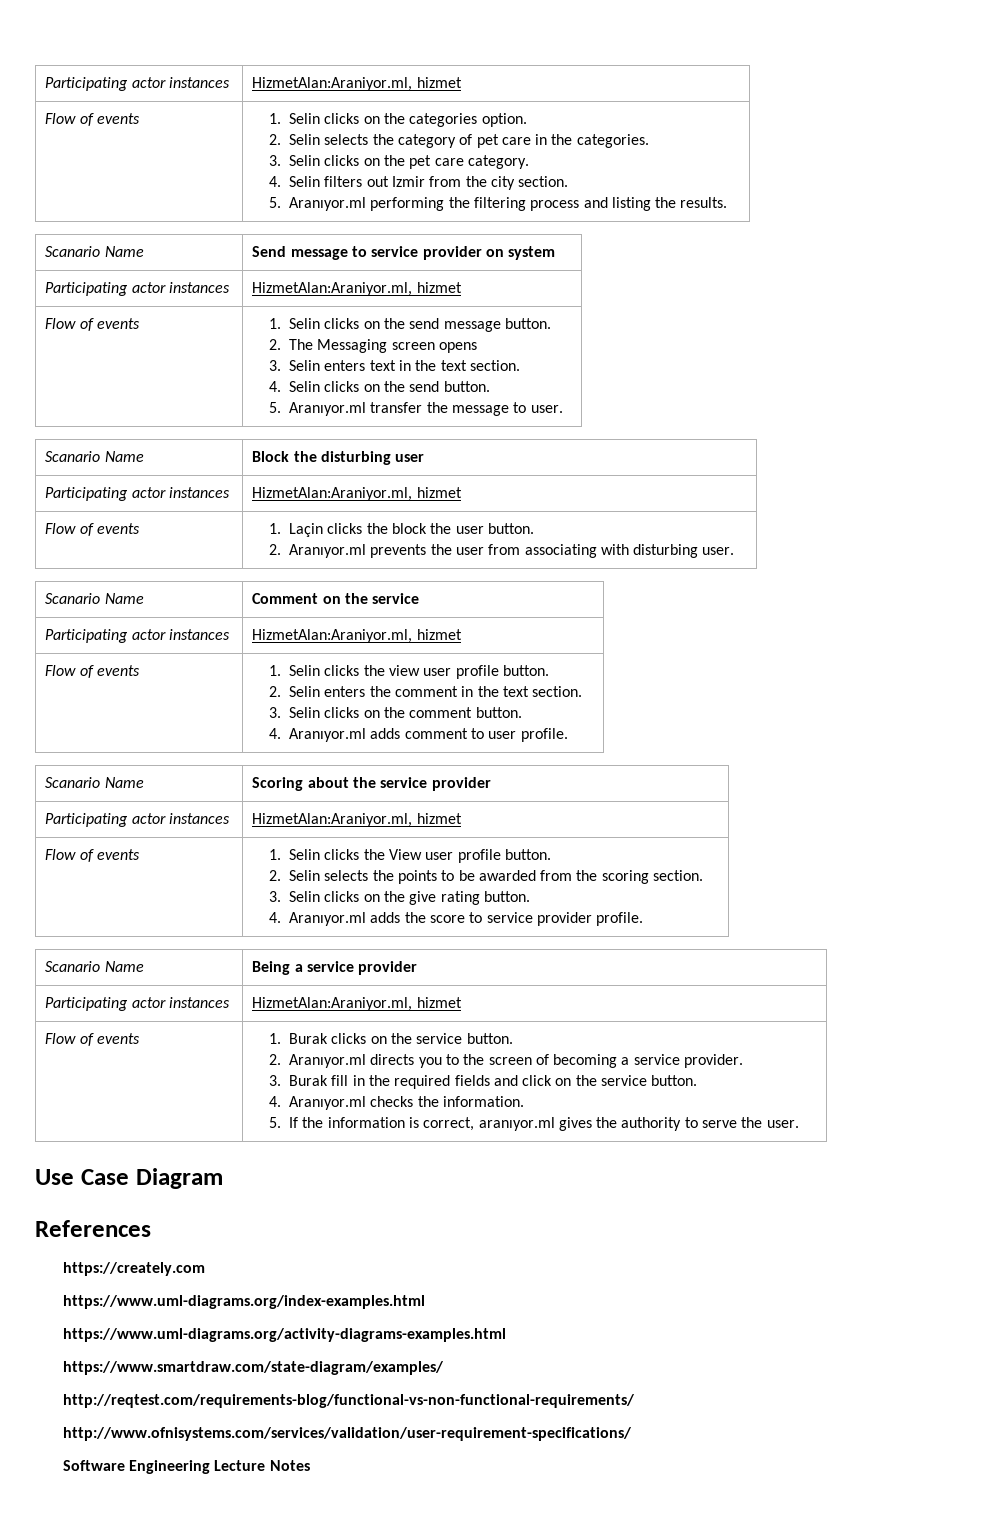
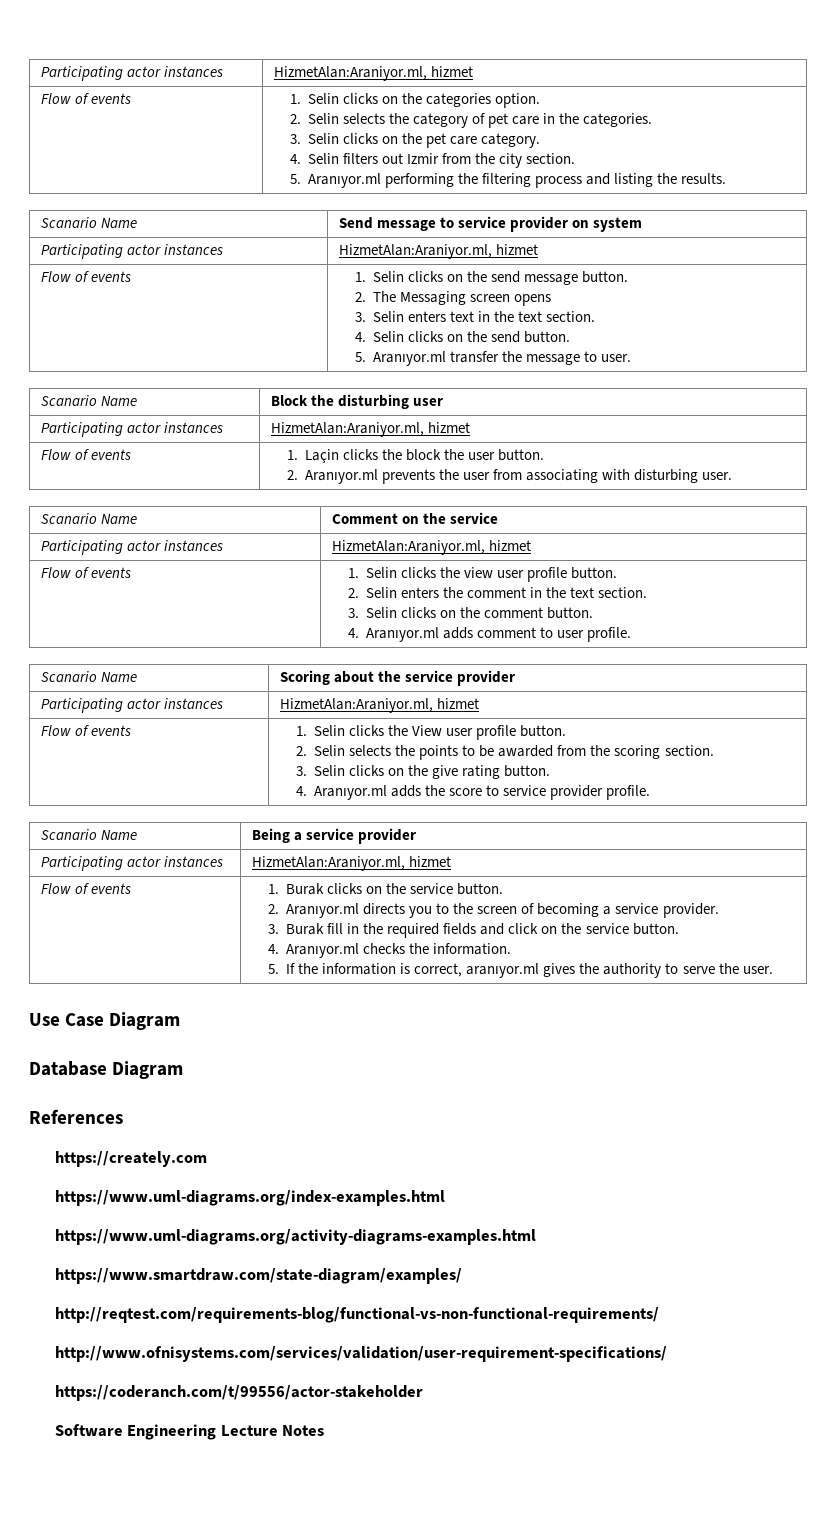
+ Database Diagram
+ https://coderanch.com/t/99556/actor-stakeholder

